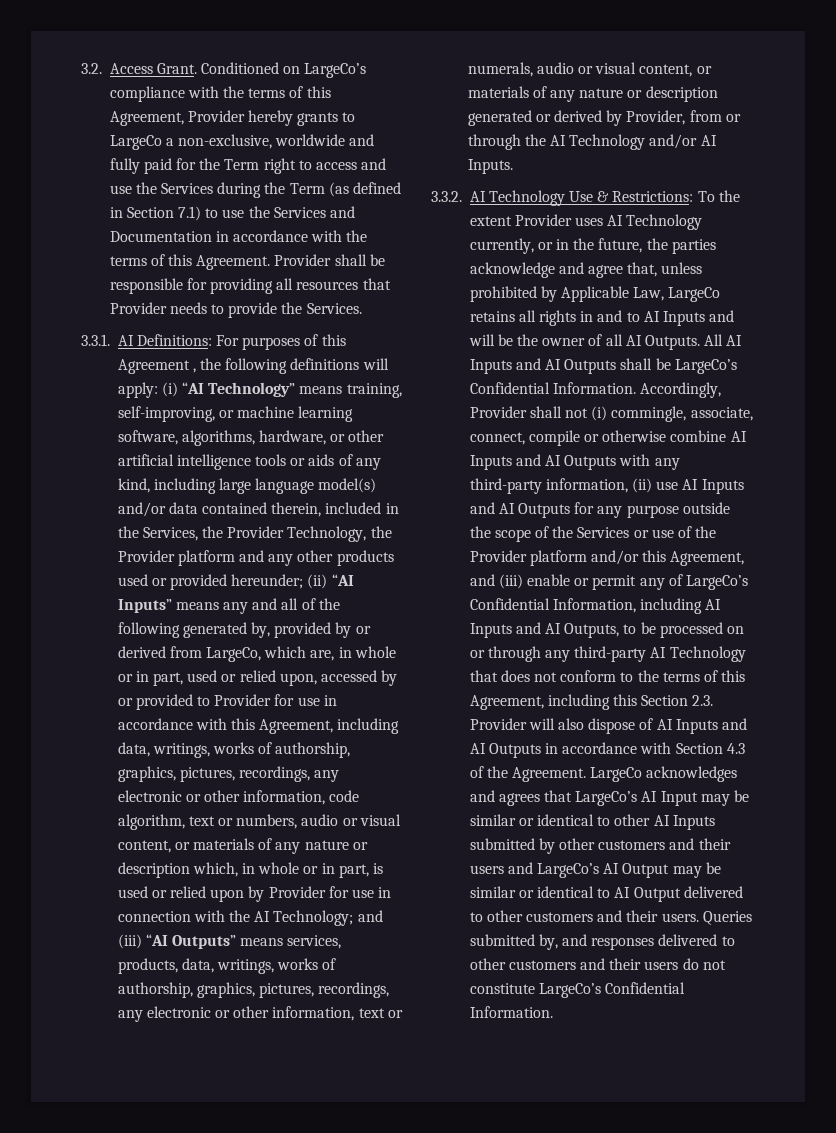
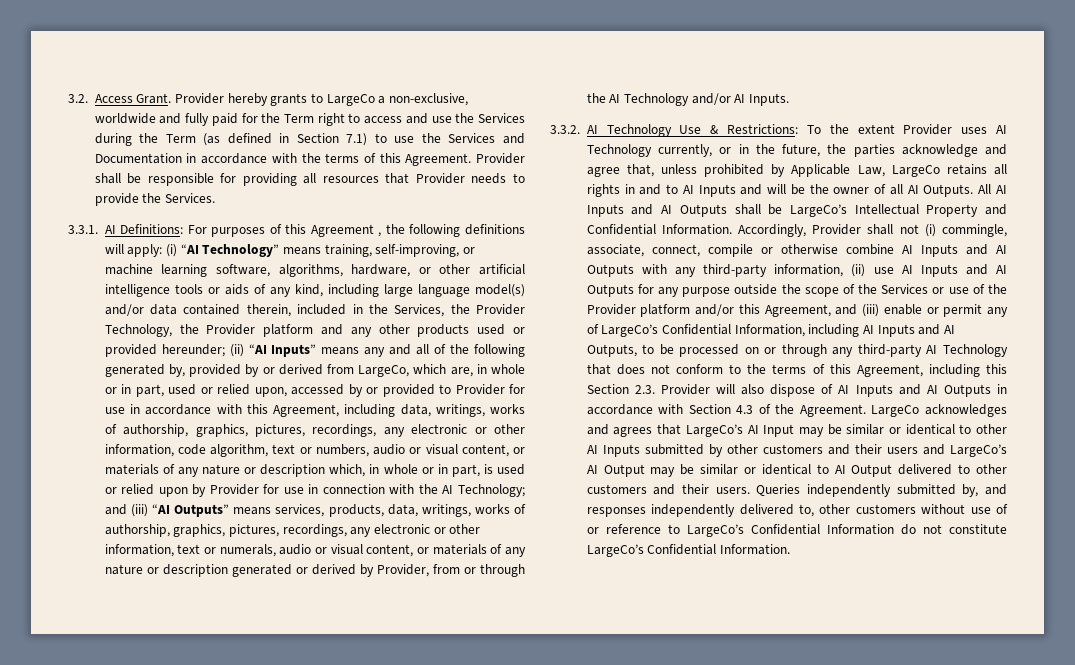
- Conditioned on LargeCo’s compliance with the terms of this Agreement, Provider hereby grants to LargeCo a non-exclusive, worldwide and fully paid for the Term right to access and use the Services during the Term (as defined in Section 7.1) to use the Services and Documentation in accordance with the terms of this Agreement.
+ Provider hereby grants to LargeCo a non-exclusive, worldwide and fully paid for the Term right to access and use the Services during the Term (as defined in Section 7.1) to use the Services and Documentation in accordance with the terms of this Agreement.
- All AI Inputs and AI Outputs shall be LargeCo’s Confidential Information.
+ All AI Inputs and AI Outputs shall be LargeCo’s Intellectual Property and Confidential Information.
- Queries submitted by, and responses delivered to other customers and their users do not constitute LargeCo’s Confidential Information.
+ Queries independently submitted by, and responses independently delivered to, other customers without use of or reference to LargeCo’s Confidential Information do not constitute LargeCo’s Confidential Information.

